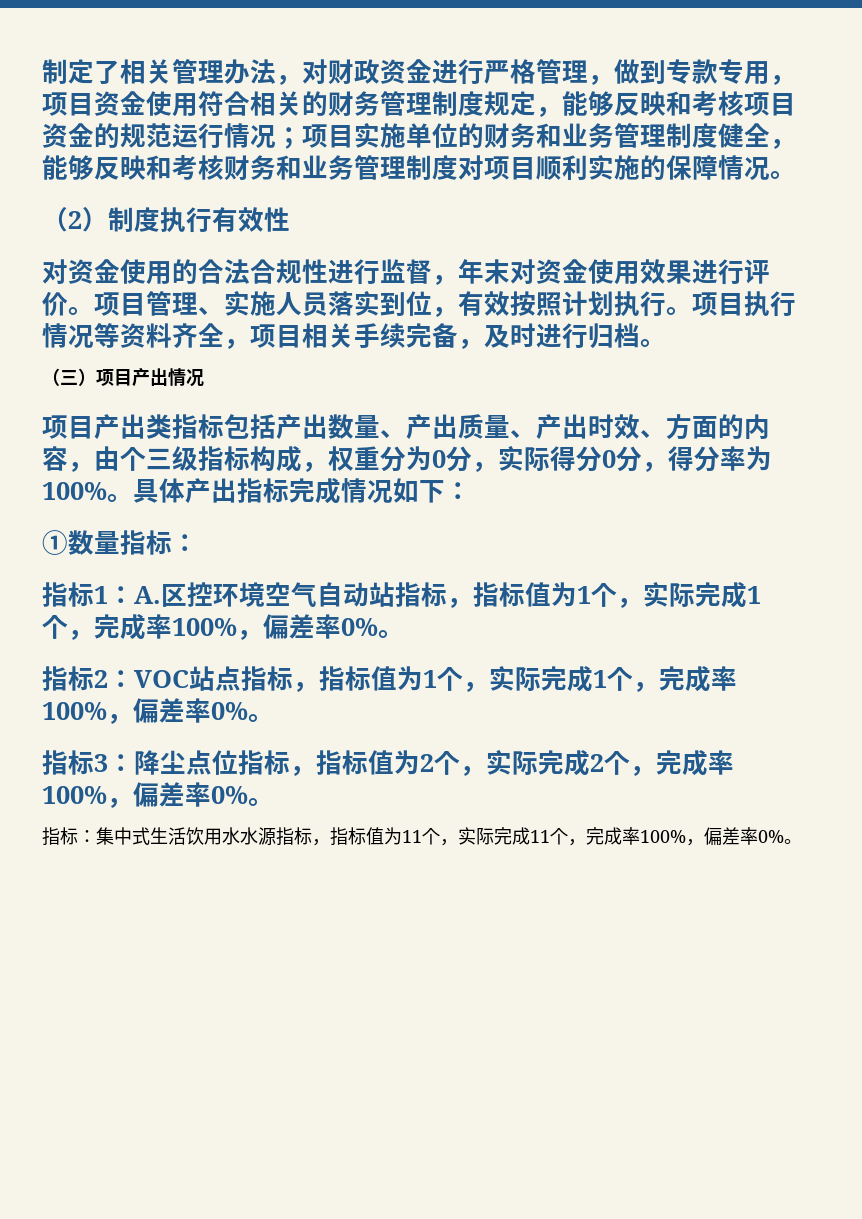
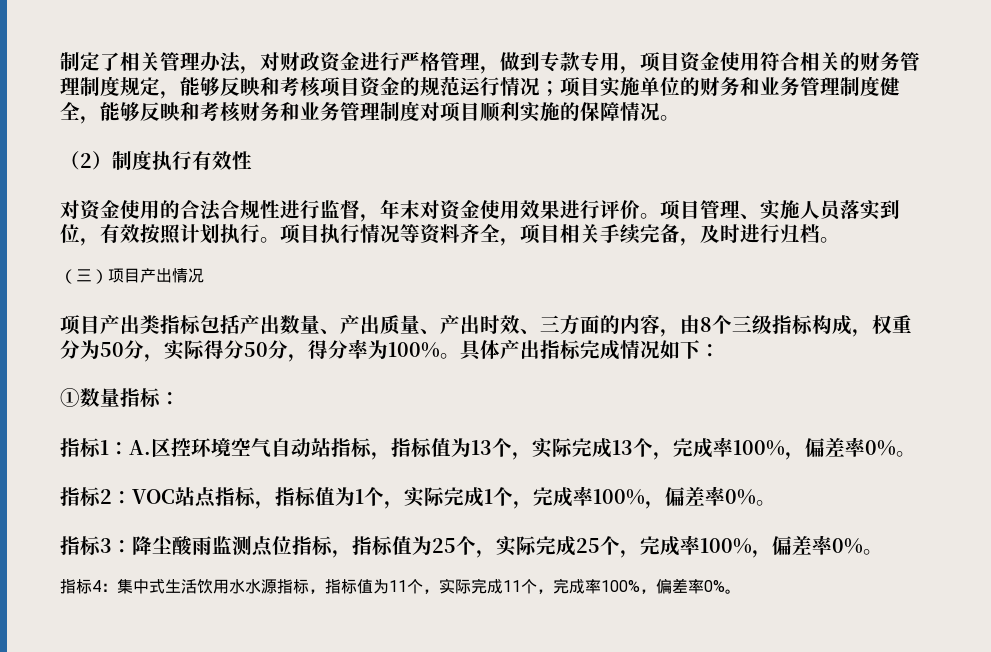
- 项目产出类指标包括产出数量、产出质量、产出时效、方面的内容，由个三级指标构成，权重分为0分，实际得分0分，得分率为100%。
+ 项目产出类指标包括产出数量、产出质量、产出时效、三方面的内容，由8个三级指标构成，权重分为50分，实际得分50分，得分率为100%。
- 指标1：A.区控环境空气自动站指标，指标值为1个，实际完成1个，完成率100%，偏差率0%。
+ 指标1：A.区控环境空气自动站指标，指标值为13个，实际完成13个，完成率100%，偏差率0%。
- 指标3：降尘点位指标，指标值为2个，实际完成2个，完成率100%，偏差率0%。
- 指标：集中式生活饮用水水源指标，指标值为11个，实际完成11个，完成率100%，偏差率0%。
+ 指标3：降尘酸雨监测点位指标，指标值为25个，实际完成25个，完成率100%，偏差率0%。
+ 指标4：集中式生活饮用水水源指标，指标值为11个，实际完成11个，完成率100%，偏差率0%。

